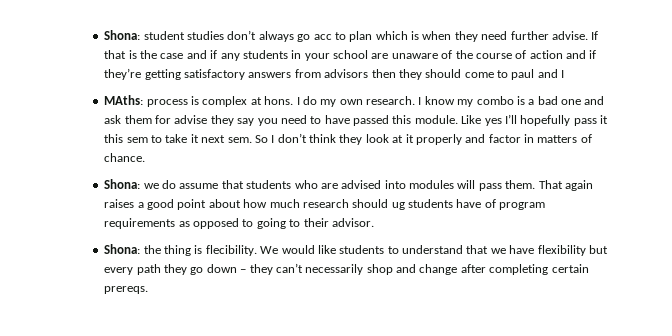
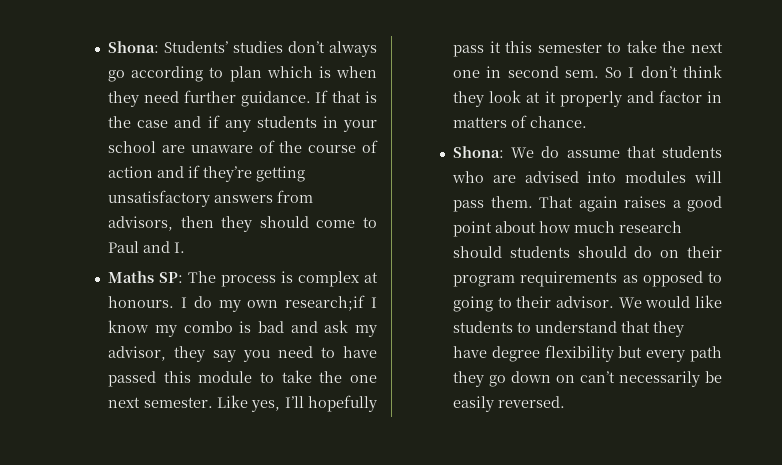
- Shona: student studies don’t always go acc to plan which is when they need further advise.
+ Shona: Students’ studies don’t always go according to plan which is when they need further guidance.
- If that is the case and if any students in your school are unaware of the course of action and if they’re getting satisfactory answers from advisors then they should come to paul and I
- MAths: process is complex at hons.
+ If that is the case and if any students in your school are unaware of the course of action and if they’re getting unsatisfactory answers from advisors, then they should come to Paul and I.
+ Maths SP: The process is complex at honours.
- I do my own research. I know my combo is a bad one and ask them for advise they say you need to have passed this module. Like yes I’ll hopefully pass it this sem to take it next sem.
+ I do my own research;if I know my combo is bad and ask my advisor, they say you need to have passed this module to take the one next semester. Like yes, I’ll hopefully pass it this semester to take the next one in second sem.
- Shona: we do assume that students who are advised into modules will pass them.
+ Shona: We do assume that students who are advised into modules will pass them.
- That again raises a good point about how much research should ug students have of program requirements as opposed to going to their advisor.
- Shona: the thing is flecibility.
+ That again raises a good point about how much research should students should do on their program requirements as opposed to going to their advisor.
- We would like students to understand that we have flexibility but every path they go down – they can’t necessarily shop and change after completing certain prereqs.
+ We would like students to understand that they have degree flexibility but every path they go down on can’t necessarily be easily reversed.

